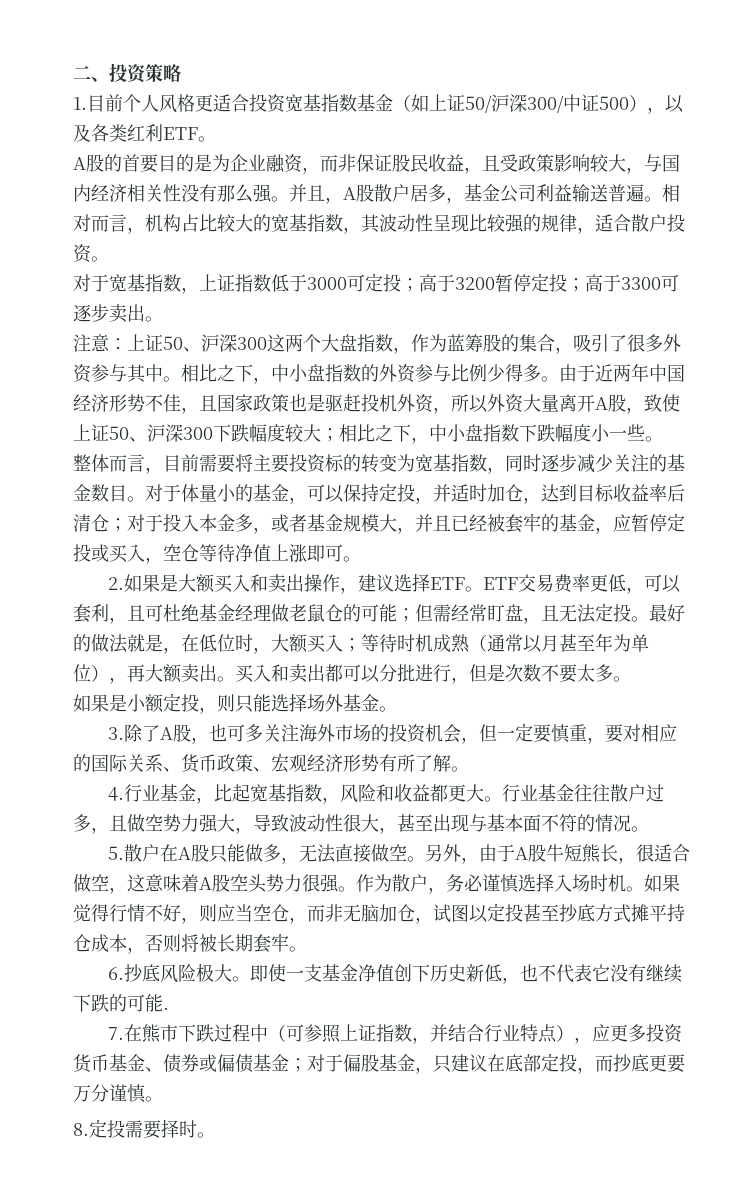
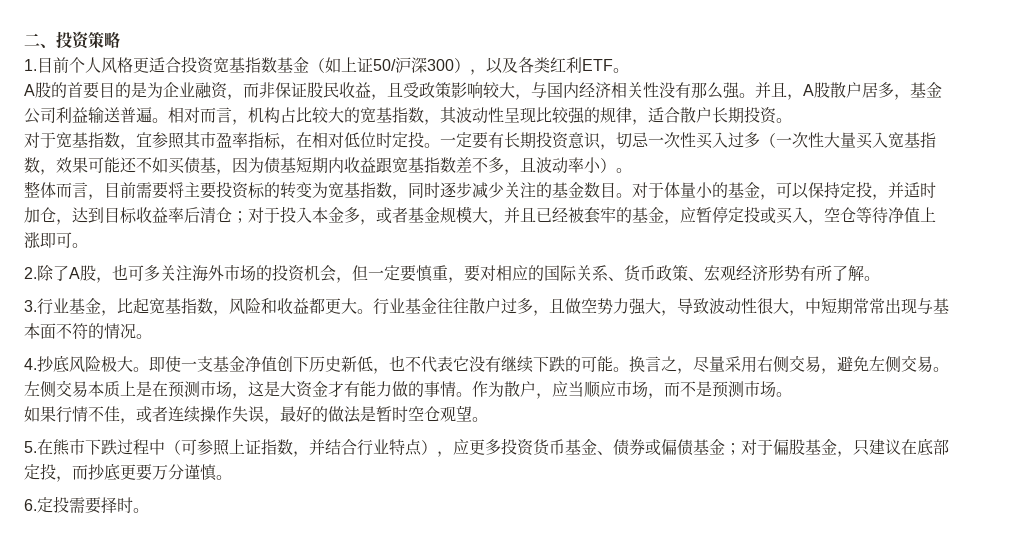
- 1.目前个人风格更适合投资宽基指数基金（如上证50/沪深300/中证500），以及各类红利ETF。
+ 1.目前个人风格更适合投资宽基指数基金（如上证50/沪深300），以及各类红利ETF。
- 相对而言，机构占比较大的宽基指数，其波动性呈现比较强的规律，适合散户投资。
+ 相对而言，机构占比较大的宽基指数，其波动性呈现比较强的规律，适合散户长期投资。
- 对于宽基指数，上证指数低于3000可定投；高于3200暂停定投；高于3300可逐步卖出。
- 注意：上证50、沪深300这两个大盘指数，作为蓝筹股的集合，吸引了很多外资参与其中。相比之下，中小盘指数的外资参与比例少得多。由于近两年中国经济形势不佳，且国家政策也是驱赶投机外资，所以外资大量离开A股，致使上证50、沪深300下跌幅度较大；相比之下，中小盘指数下跌幅度小一些。
+ 对于宽基指数，宜参照其市盈率指标，在相对低位时定投。一定要有长期投资意识，切忌一次性买入过多（一次性大量买入宽基指数，效果可能还不如买债基，因为债基短期内收益跟宽基指数差不多，且波动率小）。
- 2.如果是大额买入和卖出操作，建议选择ETF。ETF交易费率更低，可以套利，且可杜绝基金经理做老鼠仓的可能；但需经常盯盘，且无法定投。最好的做法就是，在低位时，大额买入；等待时机成熟（通常以月甚至年为单位），再大额卖出。买入和卖出都可以分批进行，但是次数不要太多。
- 如果是小额定投，则只能选择场外基金。
- 3.除了A股，也可多关注海外市场的投资机会，但一定要慎重，要对相应的国际关系、货币政策、宏观经济形势有所了解。
+ 2.除了A股，也可多关注海外市场的投资机会，但一定要慎重，要对相应的国际关系、货币政策、宏观经济形势有所了解。
- 4.行业基金，比起宽基指数，风险和收益都更大。
+ 3.行业基金，比起宽基指数，风险和收益都更大。
- 行业基金往往散户过多，且做空势力强大，导致波动性很大，甚至出现与基本面不符的情况。
+ 行业基金往往散户过多，且做空势力强大，导致波动性很大，中短期常常出现与基本面不符的情况。
- 5.散户在A股只能做多，无法直接做空。另外，由于A股牛短熊长，很适合做空，这意味着A股空头势力很强。作为散户，务必谨慎选择入场时机。如果觉得行情不好，则应当空仓，而非无脑加仓，试图以定投甚至抄底方式摊平持仓成本，否则将被长期套牢。
- 6.抄底风险极大。
+ 4.抄底风险极大。
- 即使一支基金净值创下历史新低，也不代表它没有继续下跌的可能.
- 7.在熊市下跌过程中（可参照上证指数，并结合行业特点），应更多投资货币基金、债券或偏债基金；对于偏股基金，只建议在底部定投，而抄底更要万分谨慎。
+ 即使一支基金净值创下历史新低，也不代表它没有继续下跌的可能。换言之，尽量采用右侧交易，避免左侧交易。左侧交易本质上是在预测市场，这是大资金才有能力做的事情。作为散户，应当顺应市场，而不是预测市场。
+ 如果行情不佳，或者连续操作失误，最好的做法是暂时空仓观望。
+ 5.在熊市下跌过程中（可参照上证指数，并结合行业特点），应更多投资货币基金、债券或偏债基金；对于偏股基金，只建议在底部定投，而抄底更要万分谨慎。
- 8.定投需要择时。
+ 6.定投需要择时。

